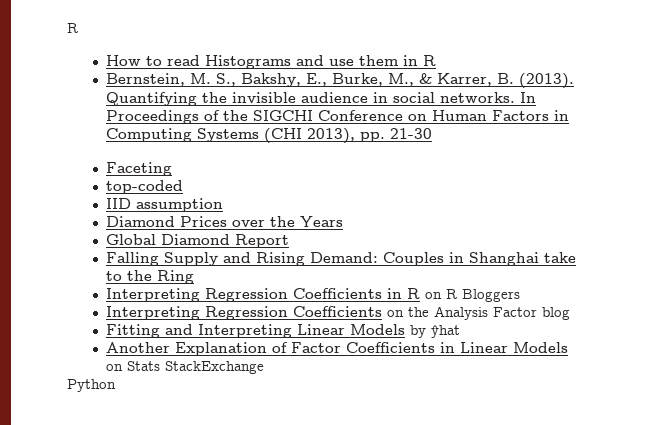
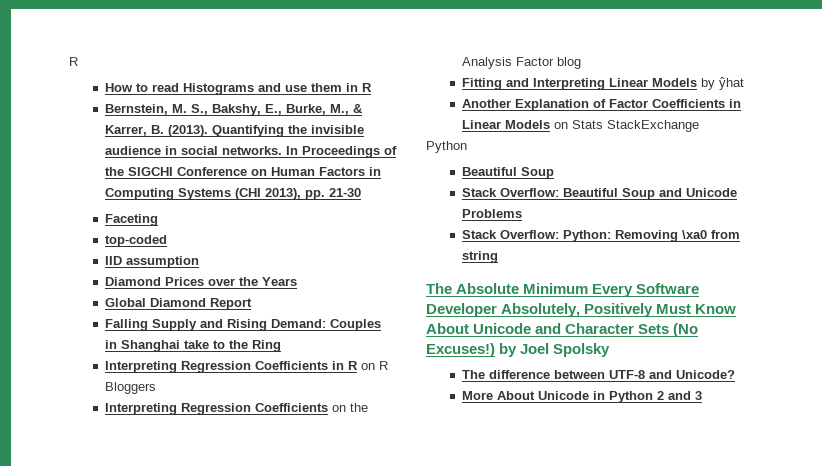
  Another Explanation of Factor Coefficients in Linear Models on Stats StackExchange
  Python
+ Beautiful Soup
+ Stack Overflow: Beautiful Soup and Unicode Problems
+ Stack Overflow: Python: Removing \xa0 from string
+ The Absolute Minimum Every Software Developer Absolutely, Positively Must Know About Unicode and Character Sets (No Excuses!) by Joel Spolsky
+ The difference between UTF-8 and Unicode?
+ More About Unicode in Python 2 and 3

